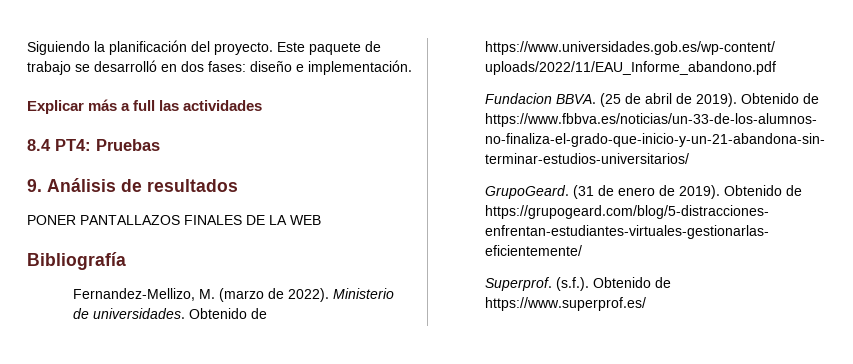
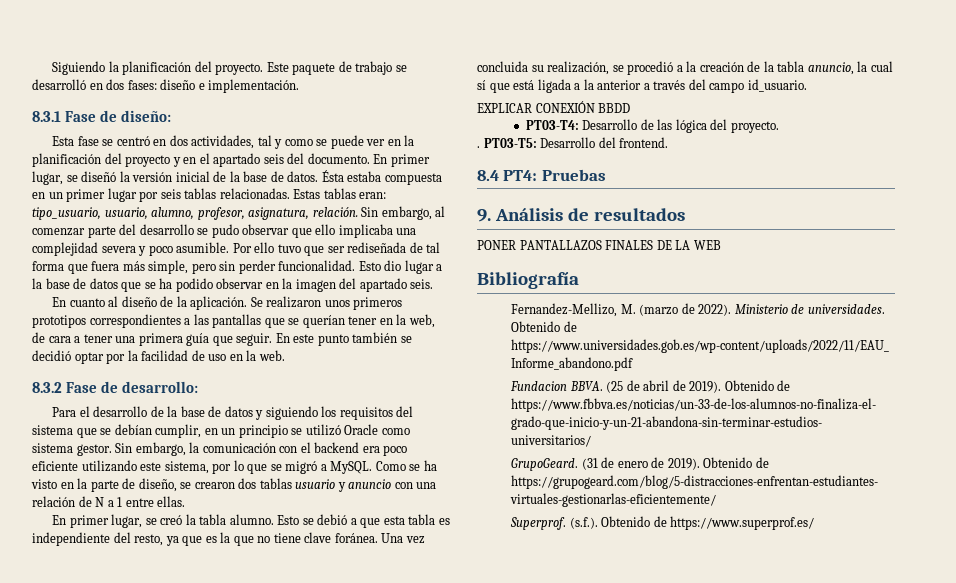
- Explicar más a full las actividades
+ 8.3.1 Fase de diseño:
+ Esta fase se centró en dos actividades, tal y como se puede ver en la planificación del proyecto y en el apartado seis del documento. En primer lugar, se diseñó la versión inicial de la base de datos. Ésta estaba compuesta en un primer lugar por seis tablas relacionadas. Estas tablas eran: tipo_usuario, usuario, alumno, profesor, asignatura, relación. Sin embargo, al comenzar parte del desarrollo se pudo observar que ello implicaba una complejidad severa y poco asumible. Por ello tuvo que ser rediseñada de tal forma que fuera más simple, pero sin perder funcionalidad. Esto dio lugar a la base de datos que se ha podido observar en la imagen del apartado seis.
+ En cuanto al diseño de la aplicación. Se realizaron unos primeros prototipos correspondientes a las pantallas que se querían tener en la web, de cara a tener una primera guía que seguir. En este punto también se decidió optar por la facilidad de uso en la web.
+ 8.3.2 Fase de desarrollo:
+ Para el desarrollo de la base de datos y siguiendo los requisitos del sistema que se debían cumplir, en un principio se utilizó Oracle como sistema gestor. Sin embargo, la comunicación con el backend era poco eficiente utilizando este sistema, por lo que se migró a MySQL. Como se ha visto en la parte de diseño, se crearon dos tablas usuario y anuncio con una relación de N a 1 entre ellas.
+ En primer lugar, se creó la tabla alumno. Esto se debió a que esta tabla es independiente del resto, ya que es la que no tiene clave foránea. Una vez concluida su realización, se procedió a la creación de la tabla anuncio, la cual sí que está ligada a la anterior a través del campo id_usuario.
+ EXPLICAR CONEXIÓN BBDD
+ PT03-T4: Desarrollo de las lógica del proyecto.
+ . PT03-T5: Desarrollo del frontend.

